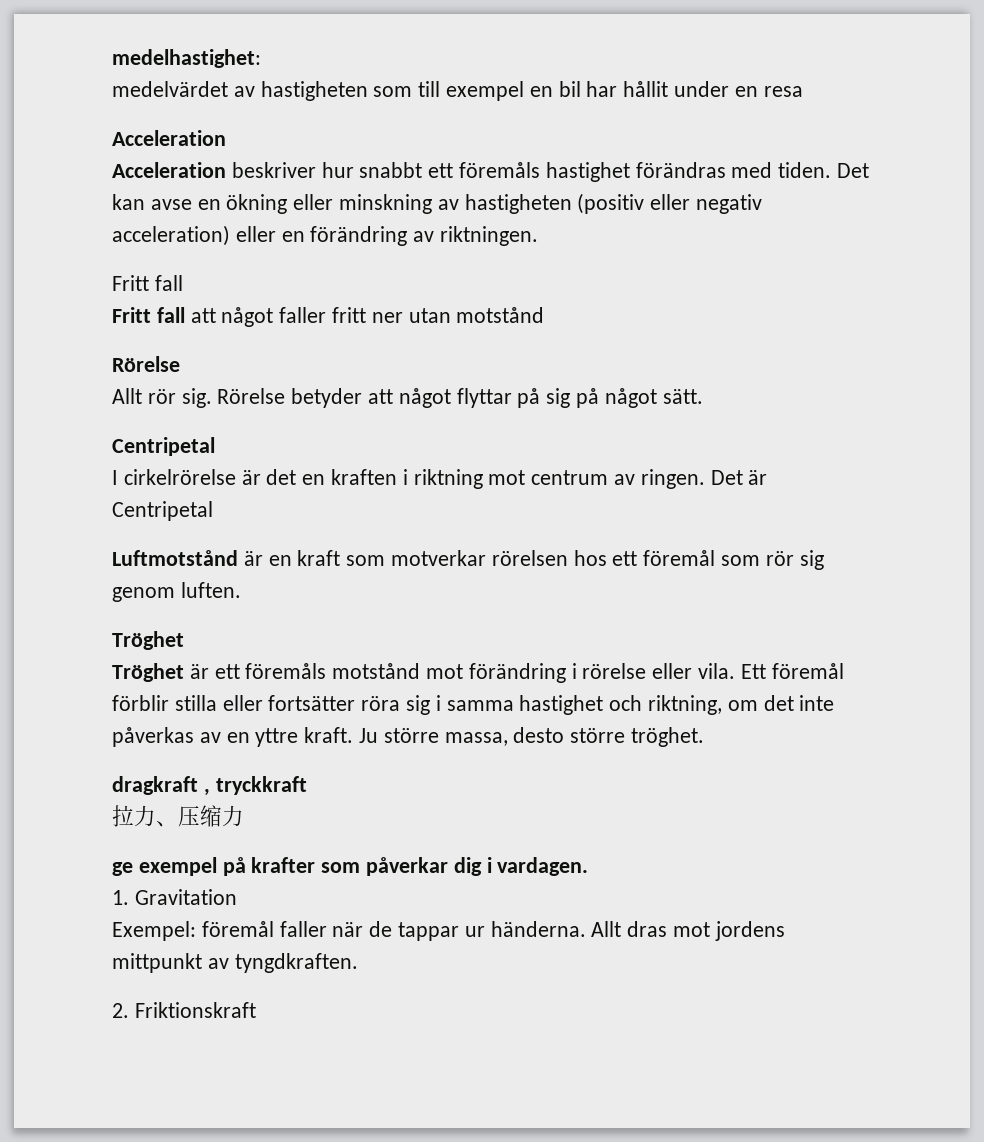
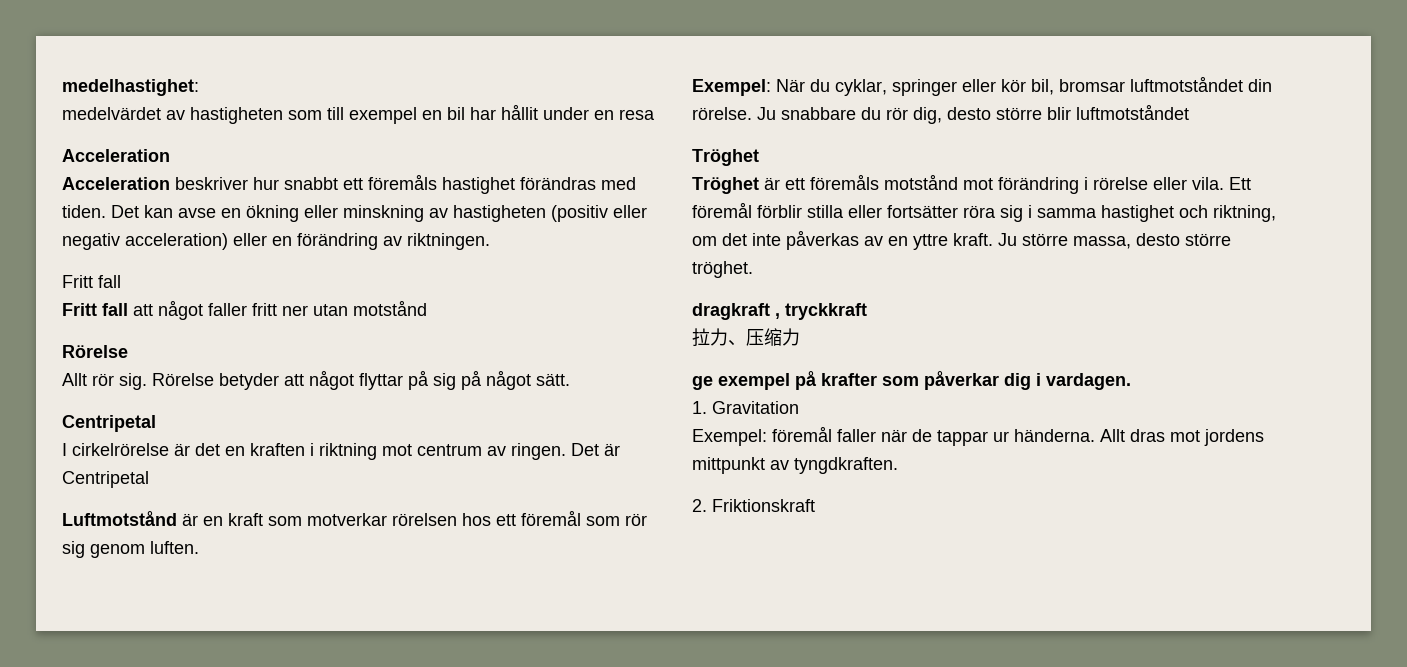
+ Exempel: När du cyklar, springer eller kör bil, bromsar luftmotståndet din rörelse. Ju snabbare du rör dig, desto större blir luftmotståndet

